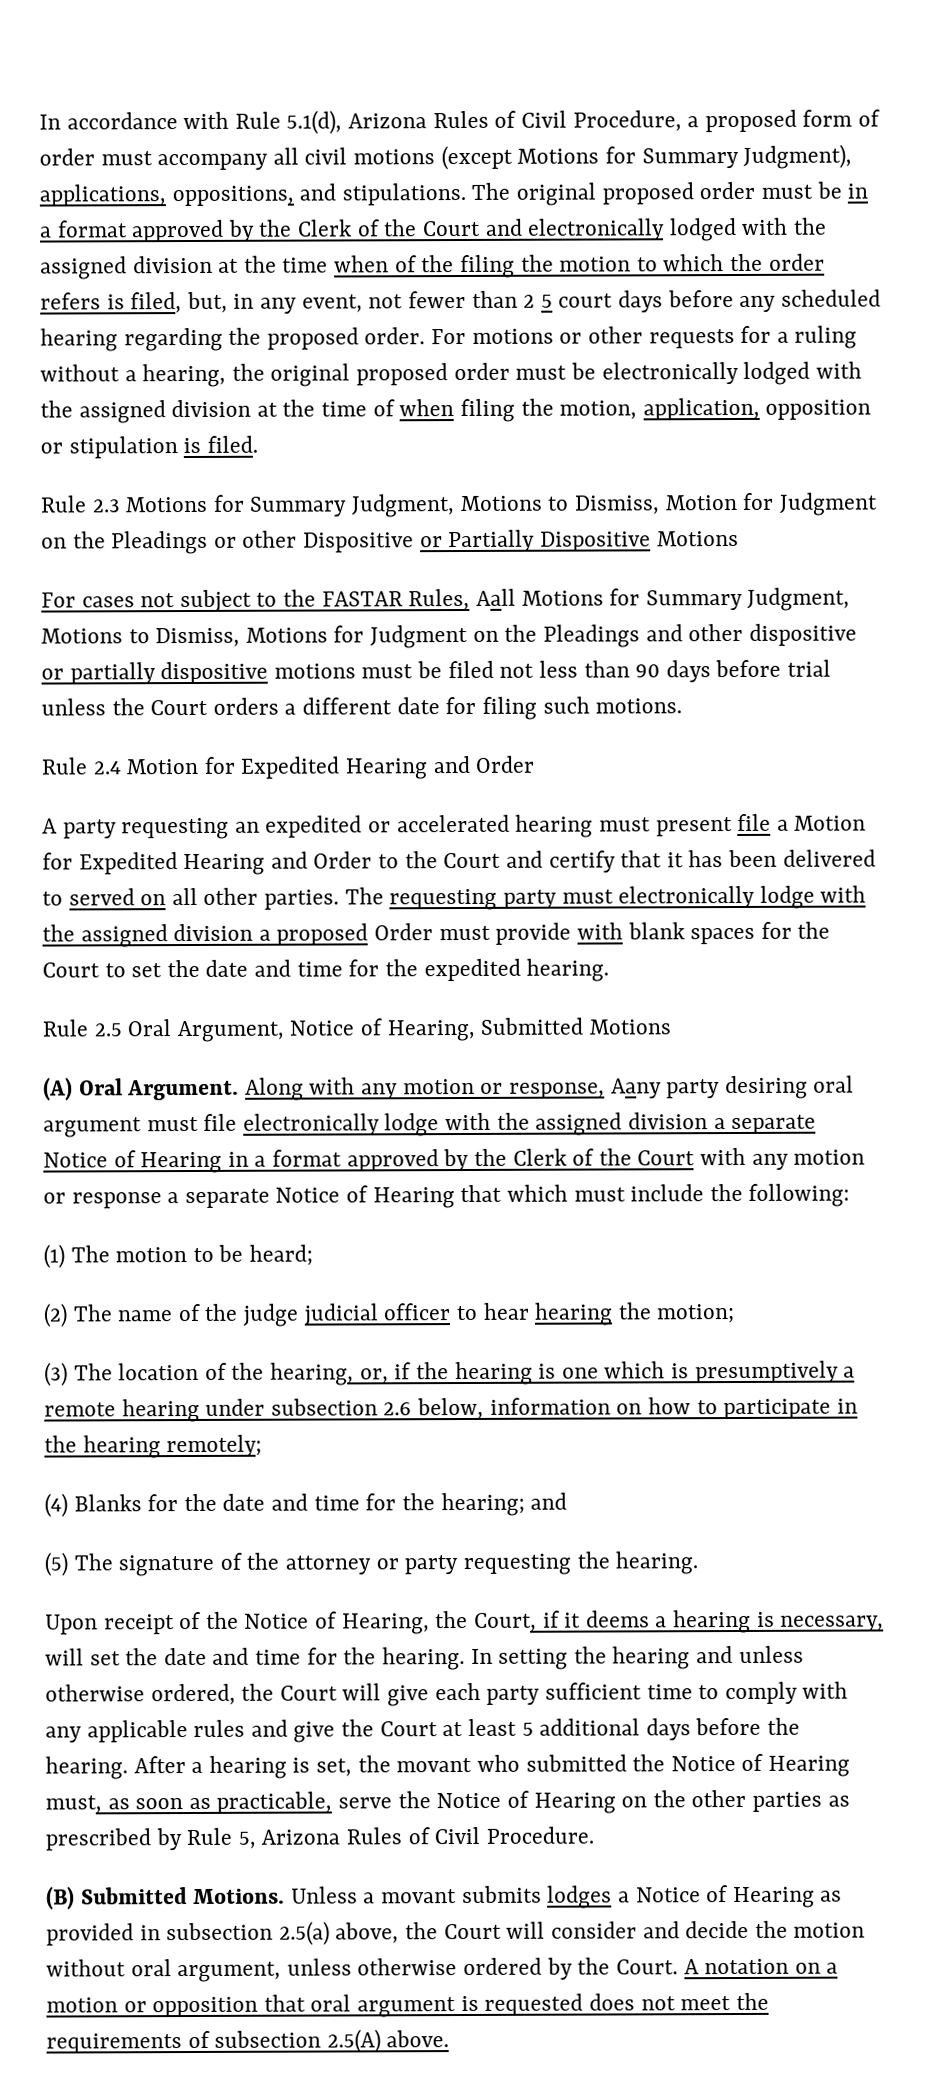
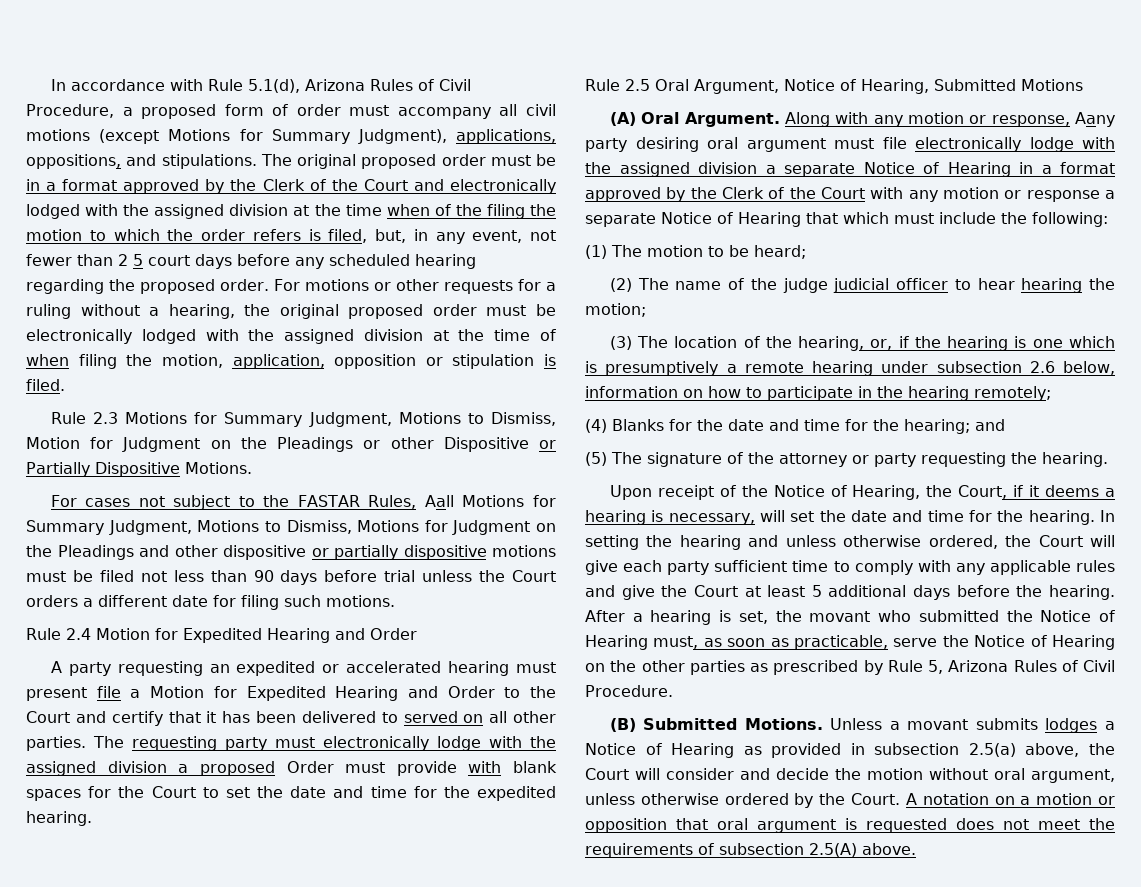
- Rule 2.3 Motions for Summary Judgment, Motions to Dismiss, Motion for Judgment on the Pleadings or other Dispositive or Partially Dispositive Motions
+ Rule 2.3 Motions for Summary Judgment, Motions to Dismiss, Motion for Judgment on the Pleadings or other Dispositive or Partially Dispositive Motions.

